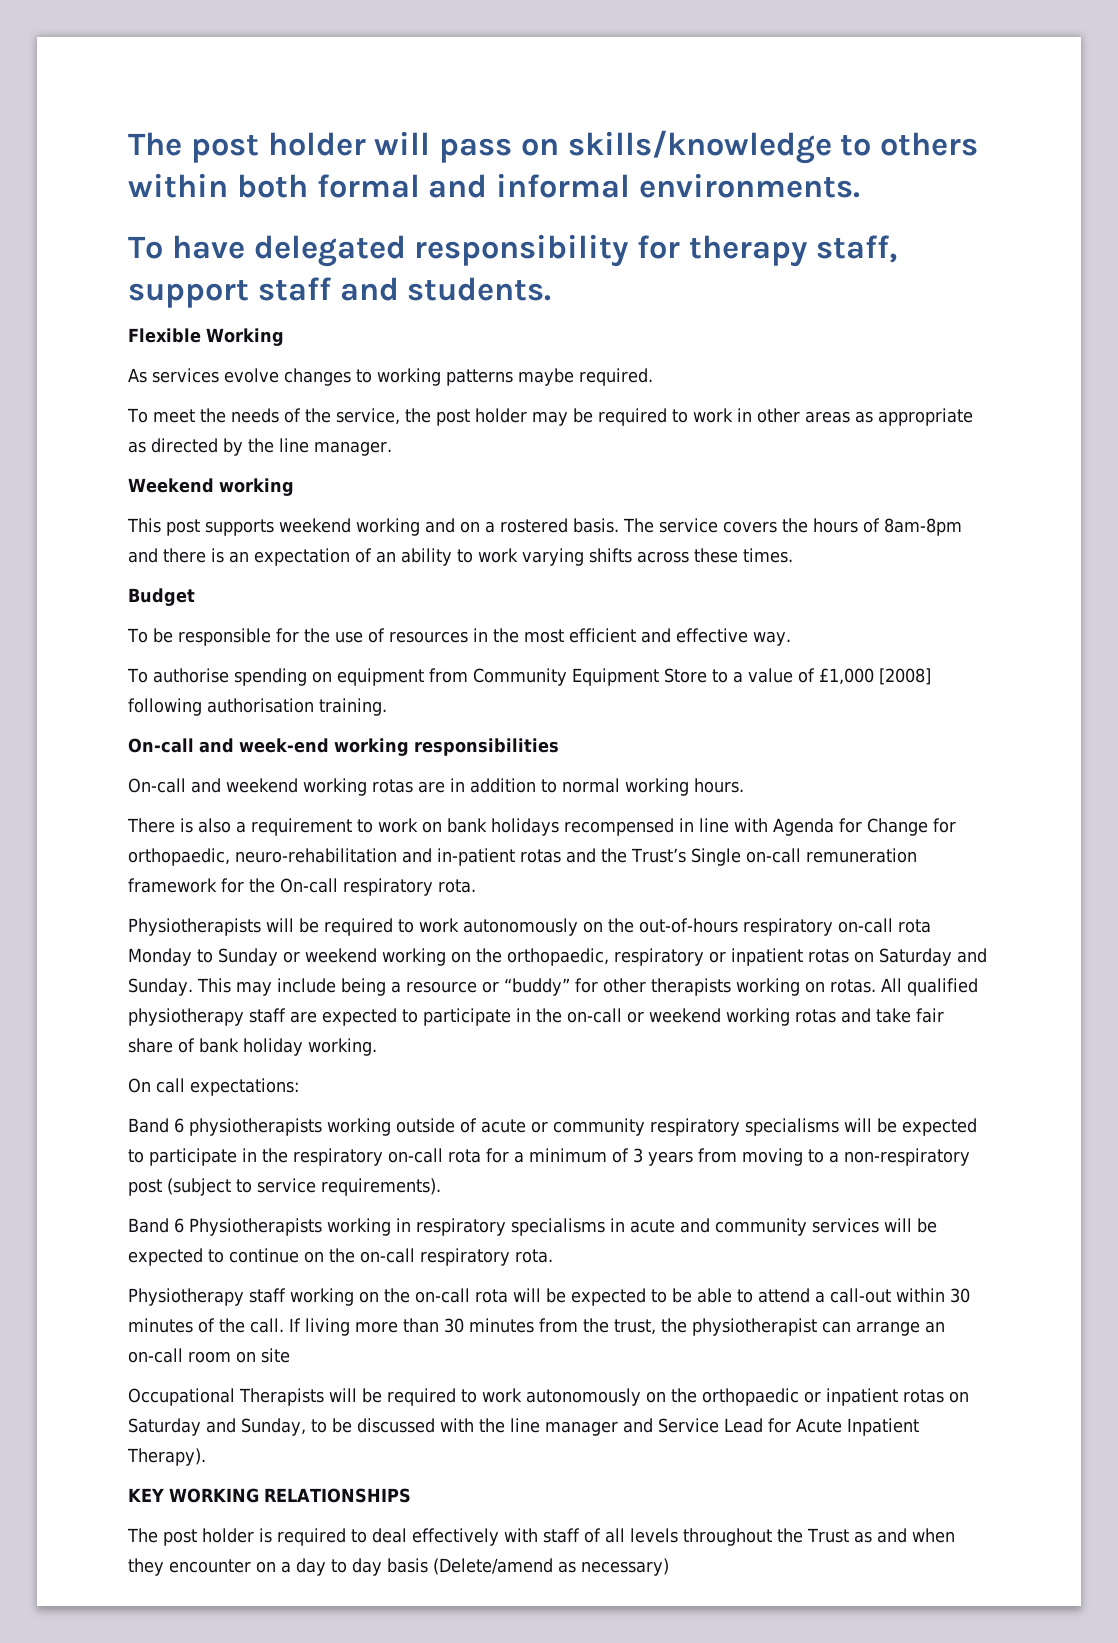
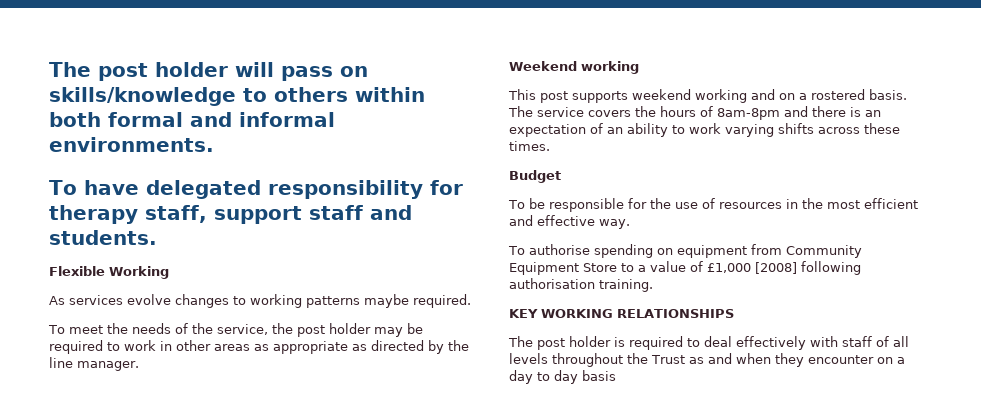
- On-call and week-end working responsibilities
- On-call and weekend working rotas are in addition to normal working hours.
- There is also a requirement to work on bank holidays recompensed in line with Agenda for Change for orthopaedic, neuro-rehabilitation and in-patient rotas and the Trust’s Single on-call remuneration framework for the On-call respiratory rota.
- Physiotherapists will be required to work autonomously on the out-of-hours respiratory on-call rota Monday to Sunday or weekend working on the orthopaedic, respiratory or inpatient rotas on Saturday and Sunday. This may include being a resource or “buddy” for other therapists working on rotas. All qualified physiotherapy staff are expected to participate in the on-call or weekend working rotas and take fair share of bank holiday working.
- On call expectations:
- Band 6 physiotherapists working outside of acute or community respiratory specialisms will be expected to participate in the respiratory on-call rota for a minimum of 3 years from moving to a non-respiratory post (subject to service requirements).
- Band 6 Physiotherapists working in respiratory specialisms in acute and community services will be expected to continue on the on-call respiratory rota.
- Physiotherapy staff working on the on-call rota will be expected to be able to attend a call-out within 30 minutes of the call. If living more than 30 minutes from the trust, the physiotherapist can arrange an on-call room on site
- Occupational Therapists will be required to work autonomously on the orthopaedic or inpatient rotas on Saturday and Sunday, to be discussed with the line manager and Service Lead for Acute Inpatient Therapy).
- The post holder is required to deal effectively with staff of all levels throughout the Trust as and when they encounter on a day to day basis (Delete/amend as necessary)
+ The post holder is required to deal effectively with staff of all levels throughout the Trust as and when they encounter on a day to day basis

